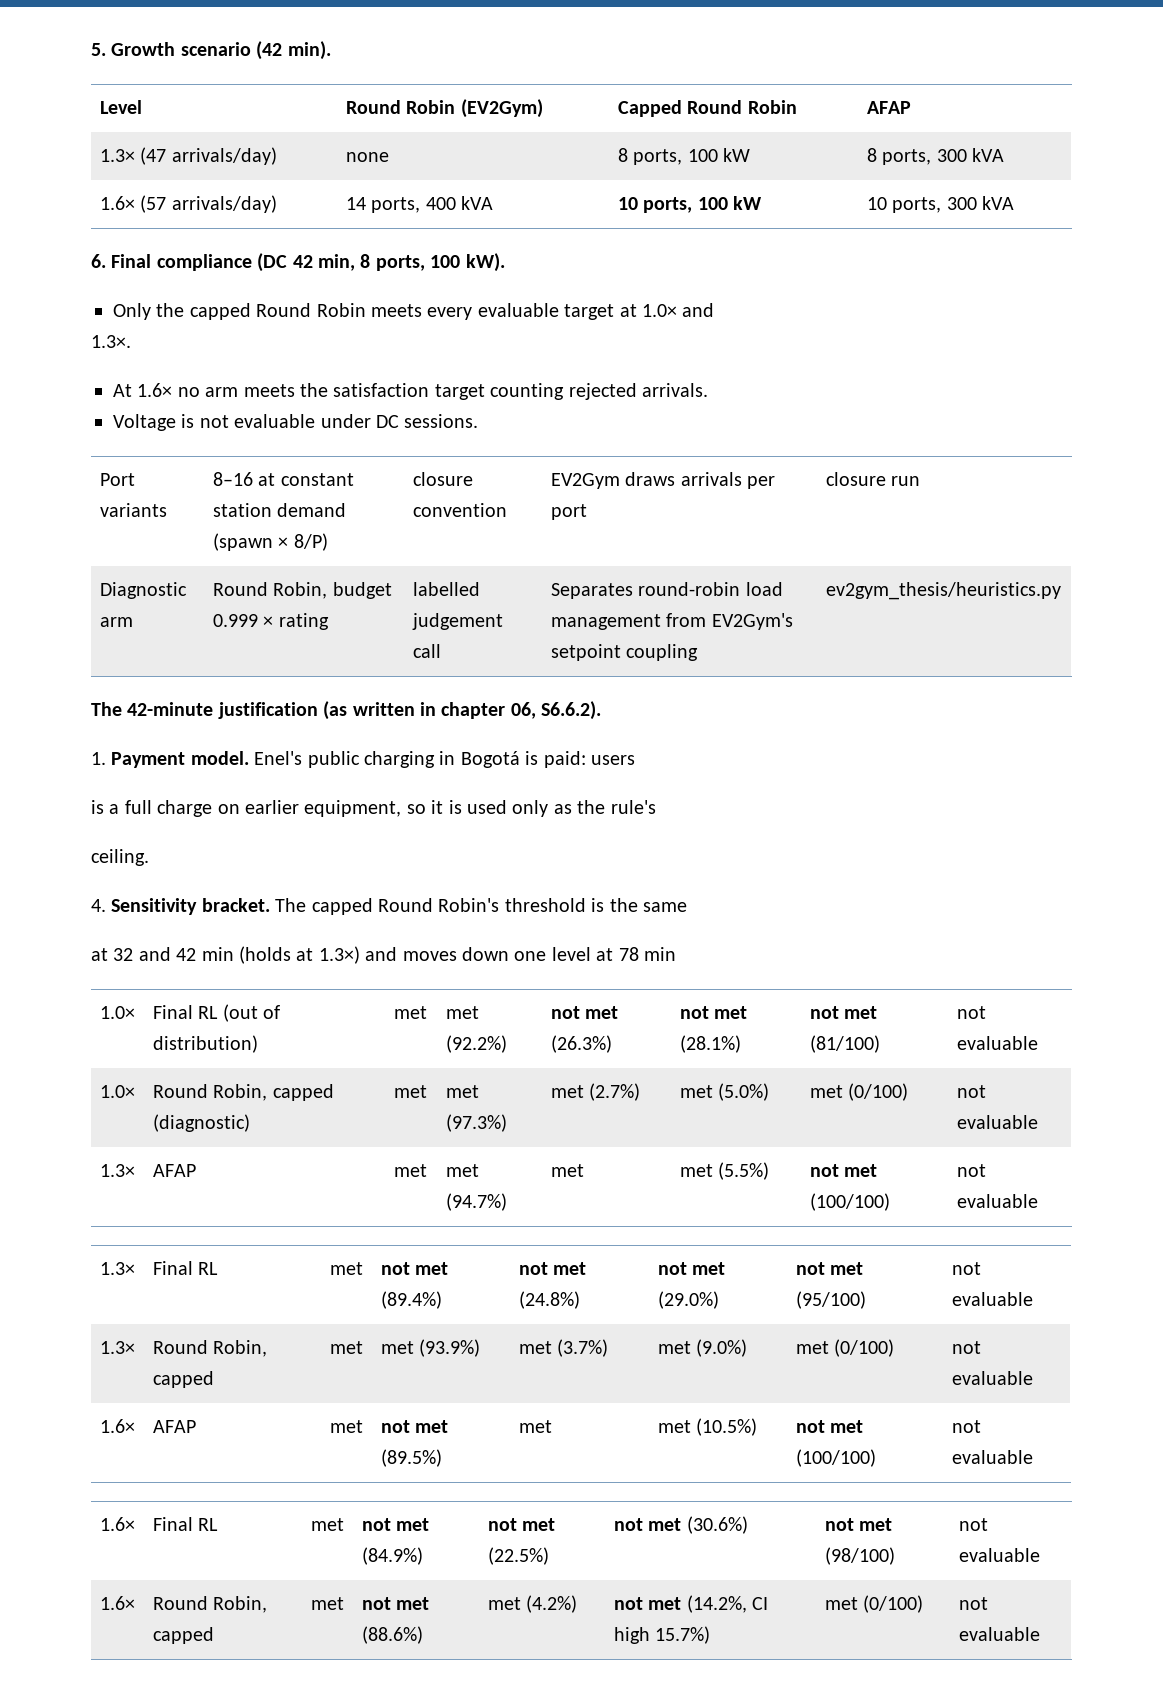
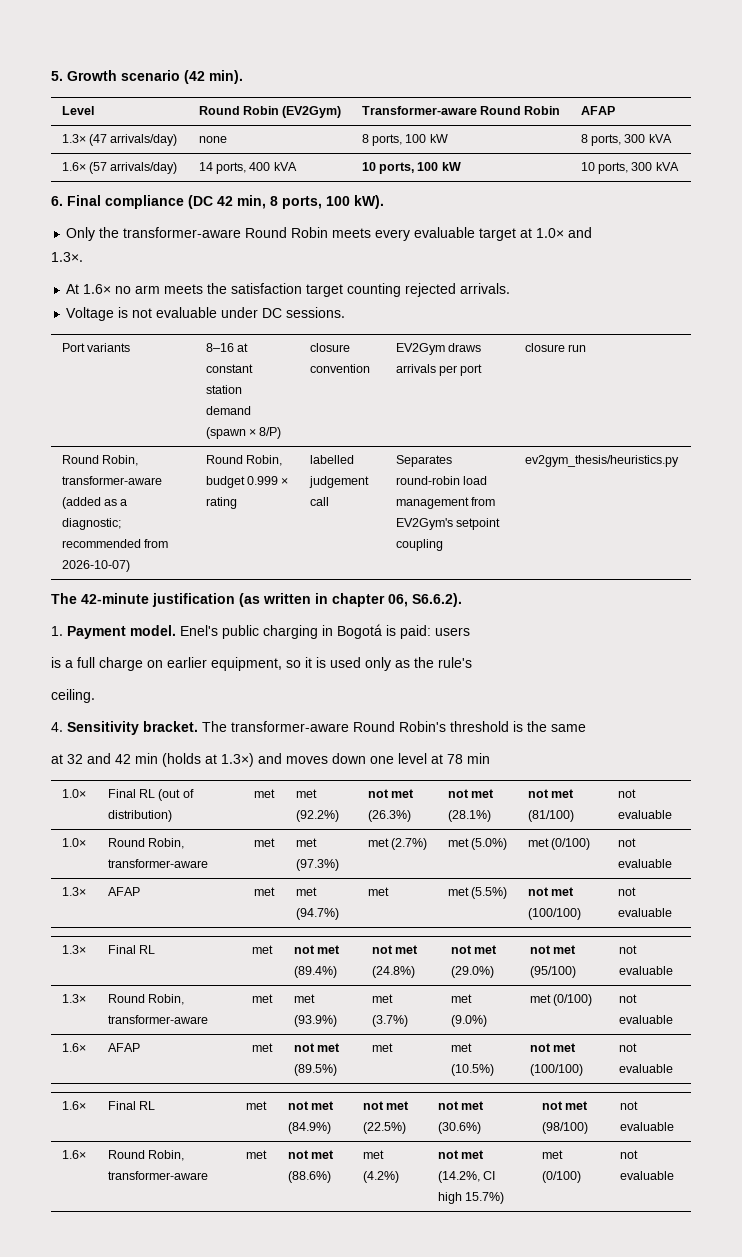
- Level | Round Robin (EV2Gym) | Capped Round Robin | AFAP
+ Level | Round Robin (EV2Gym) | Transformer-aware Round Robin | AFAP
- Only the capped Round Robin meets every evaluable target at 1.0× and
+ Only the transformer-aware Round Robin meets every evaluable target at 1.0× and
- Diagnostic arm | Round Robin, budget 0.999 × rating | labelled judgement call | Separates round-robin load management from EV2Gym's setpoint coupling | ev2gym_thesis/heuristics.py
+ Round Robin, transformer-aware (added as a diagnostic; recommended from 2026-10-07) | Round Robin, budget 0.999 × rating | labelled judgement call | Separates round-robin load management from EV2Gym's setpoint coupling | ev2gym_thesis/heuristics.py
- The capped Round Robin's threshold is the same
+ The transformer-aware Round Robin's threshold is the same
- 1.0× | Round Robin, capped (diagnostic) | met | met (97.3%) | met (2.7%) | met (5.0%) | met (0/100) | not evaluable
+ 1.0× | Round Robin, transformer-aware | met | met (97.3%) | met (2.7%) | met (5.0%) | met (0/100) | not evaluable
- 1.3× | Round Robin, capped | met | met (93.9%) | met (3.7%) | met (9.0%) | met (0/100) | not evaluable
+ 1.3× | Round Robin, transformer-aware | met | met (93.9%) | met (3.7%) | met (9.0%) | met (0/100) | not evaluable
- 1.6× | Round Robin, capped | met | not met (88.6%) | met (4.2%) | not met (14.2%, CI high 15.7%) | met (0/100) | not evaluable
+ 1.6× | Round Robin, transformer-aware | met | not met (88.6%) | met (4.2%) | not met (14.2%, CI high 15.7%) | met (0/100) | not evaluable

